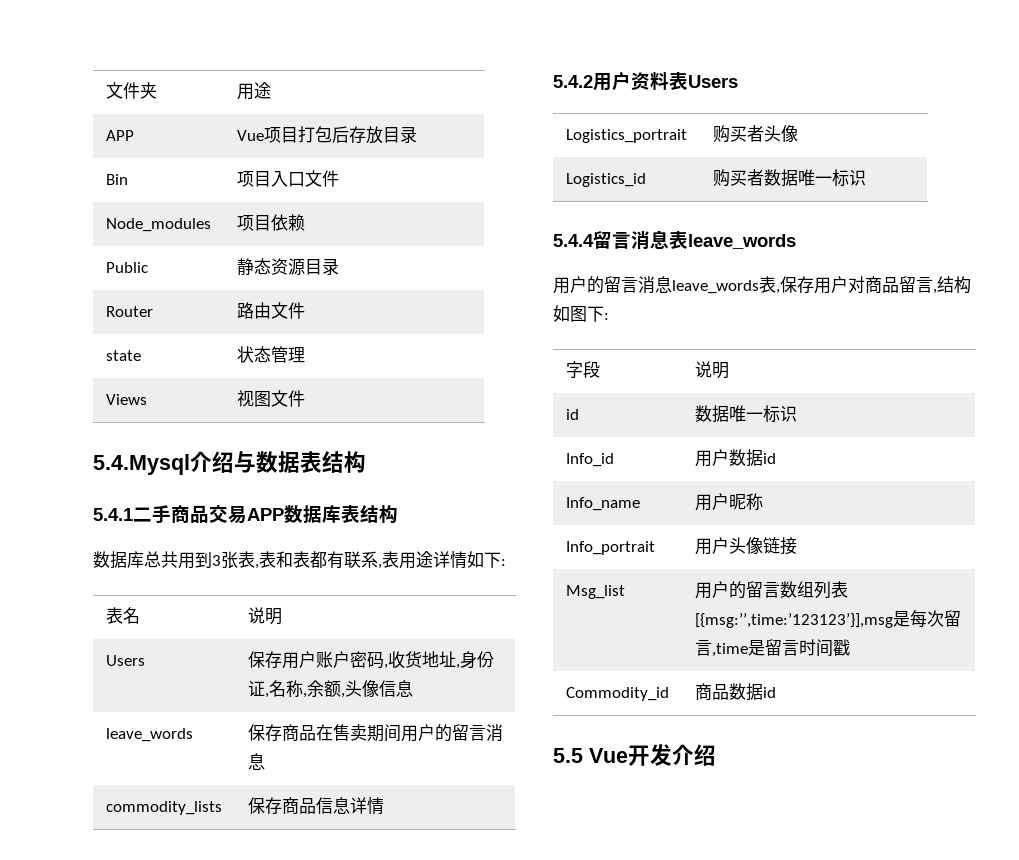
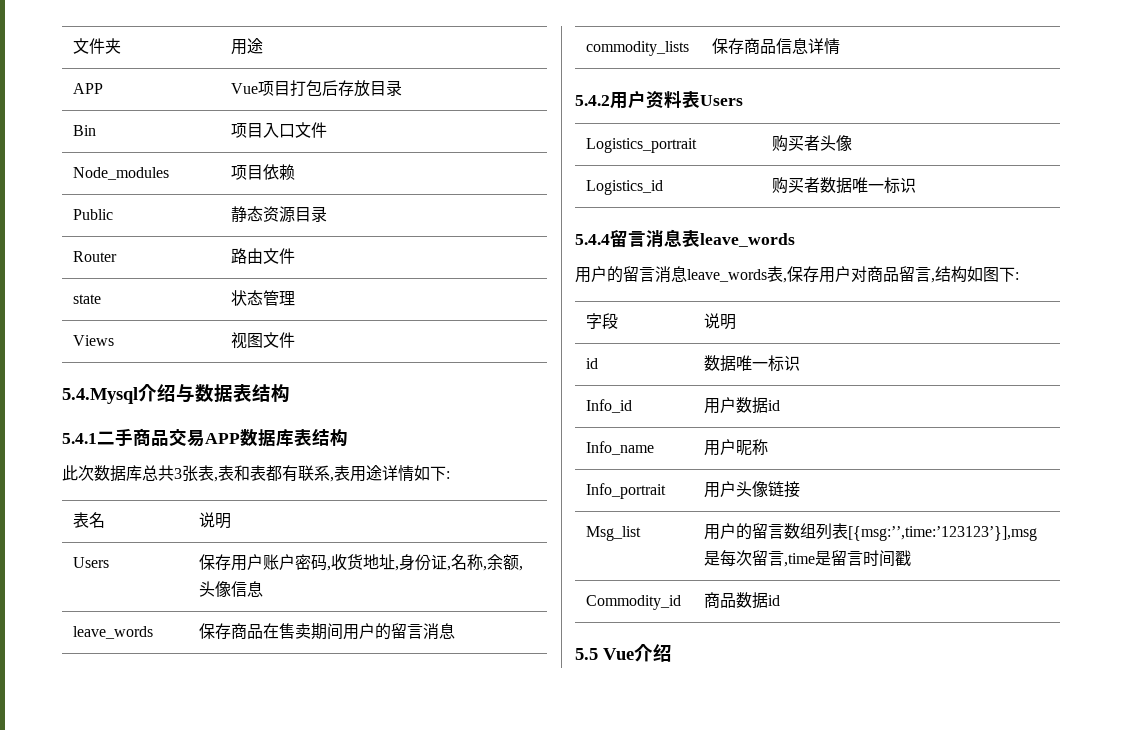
- 数据库总共用到3张表,表和表都有联系,表用途详情如下:
+ 此次数据库总共3张表,表和表都有联系,表用途详情如下:
- 5.5 Vue开发介绍
+ 5.5 Vue介绍

